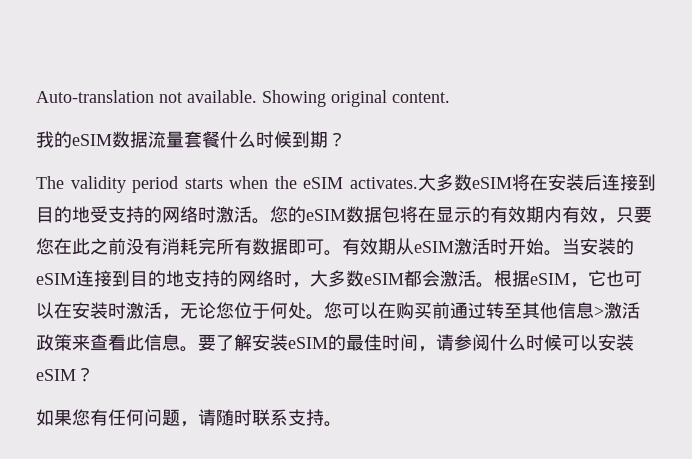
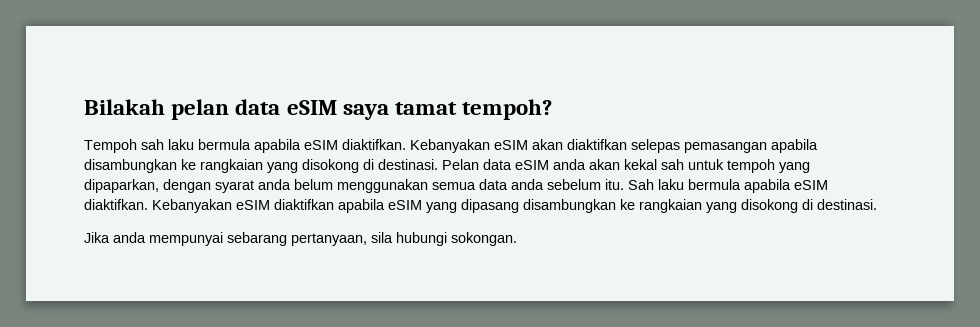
- Auto-translation not available. Showing original content.
- 我的eSIM数据流量套餐什么时候到期？
- The validity period starts when the eSIM activates.大多数eSIM将在安装后连接到目的地受支持的网络时激活。您的eSIM数据包将在显示的有效期内有效，只要您在此之前没有消耗完所有数据即可。有效期从eSIM激活时开始。当安装的eSIM连接到目的地支持的网络时，大多数eSIM都会激活。根据eSIM，它也可以在安装时激活，无论您位于何处。您可以在购买前通过转至其他信息>激活政策来查看此信息。要了解安装eSIM的最佳时间，请参阅什么时候可以安装eSIM？
- 如果您有任何问题，请随时联系支持。
+ Bilakah pelan data eSIM saya tamat tempoh?
+ Tempoh sah laku bermula apabila eSIM diaktifkan. Kebanyakan eSIM akan diaktifkan selepas pemasangan apabila disambungkan ke rangkaian yang disokong di destinasi. Pelan data eSIM anda akan kekal sah untuk tempoh yang dipaparkan, dengan syarat anda belum menggunakan semua data anda sebelum itu. Sah laku bermula apabila eSIM diaktifkan. Kebanyakan eSIM diaktifkan apabila eSIM yang dipasang disambungkan ke rangkaian yang disokong di destinasi.
+ Jika anda mempunyai sebarang pertanyaan, sila hubungi sokongan.

